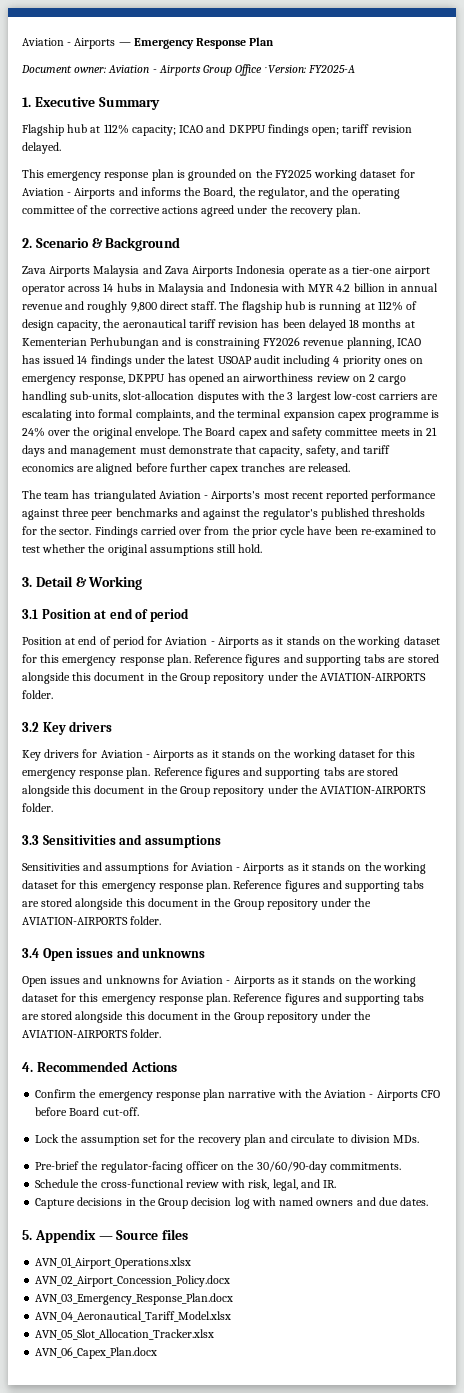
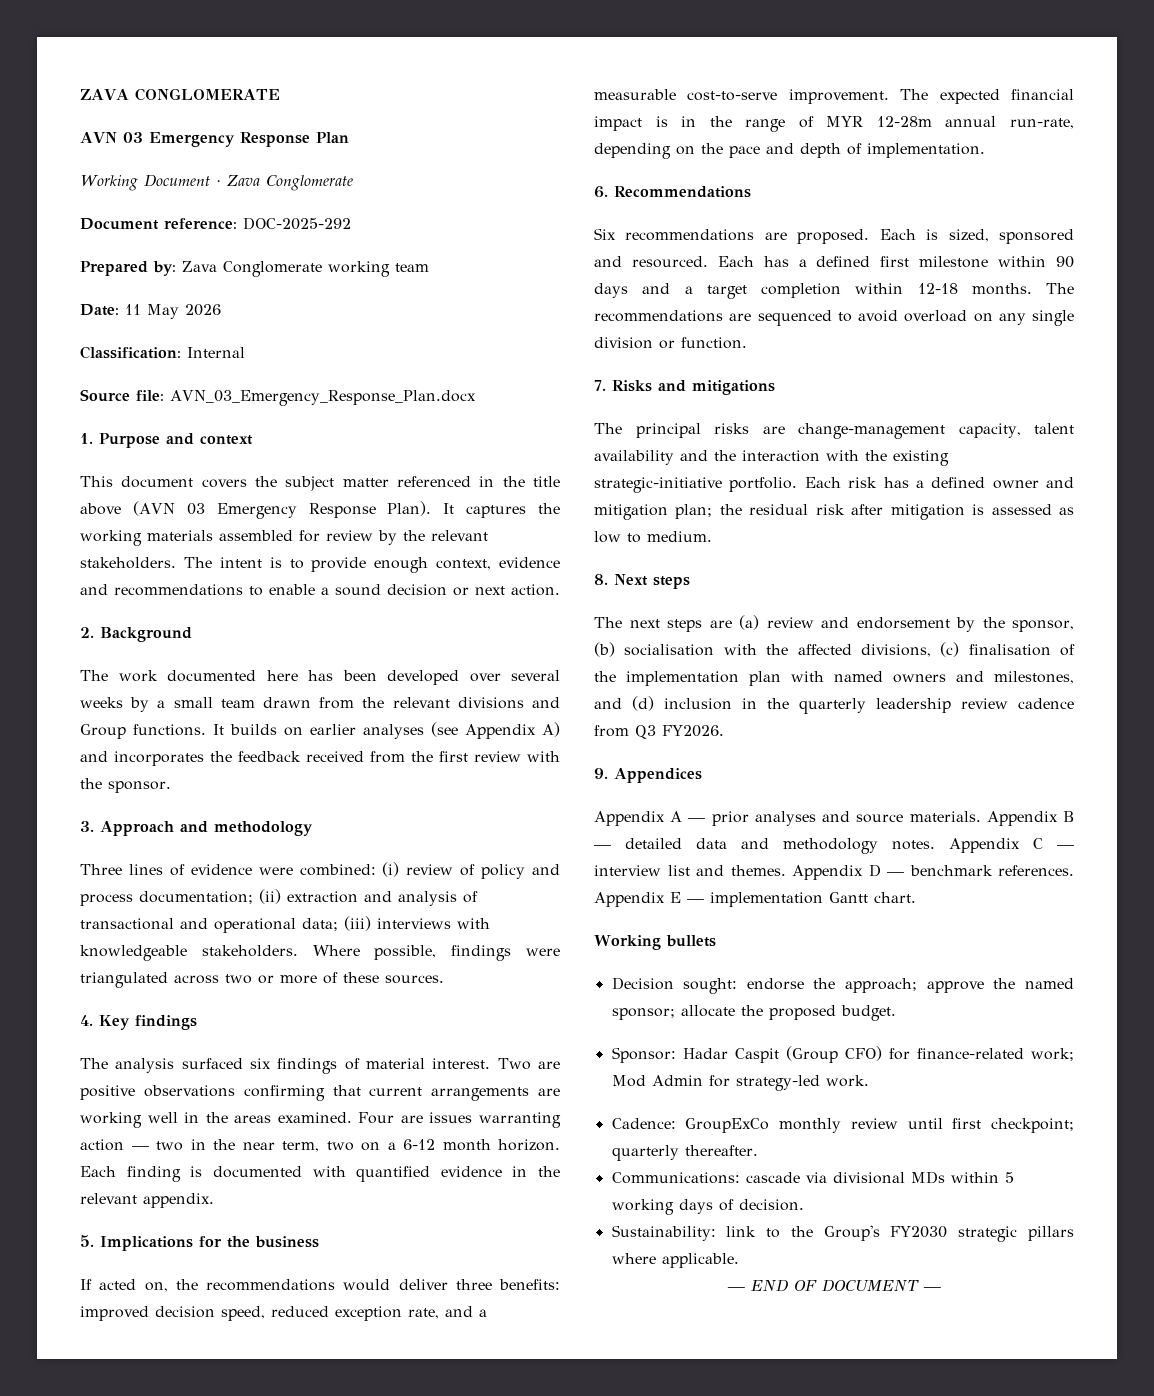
- Aviation - Airports — Emergency Response Plan
+ ZAVA CONGLOMERATE
+ AVN 03 Emergency Response Plan
- Document owner: Aviation - Airports Group Office · Version: FY2025-A
- 1. Executive Summary
- Flagship hub at 112% capacity; ICAO and DKPPU findings open; tariff revision delayed.
- This emergency response plan is grounded on the FY2025 working dataset for Aviation - Airports and informs the Board, the regulator, and the operating committee of the corrective actions agreed under the recovery plan.
- 2. Scenario & Background
- Zava Airports Malaysia and Zava Airports Indonesia operate as a tier-one airport operator across 14 hubs in Malaysia and Indonesia with MYR 4.2 billion in annual revenue and roughly 9,800 direct staff. The flagship hub is running at 112% of design capacity, the aeronautical tariff revision has been delayed 18 months at Kementerian Perhubungan and is constraining FY2026 revenue planning, ICAO has issued 14 findings under the latest USOAP audit including 4 priority ones on emergency response, DKPPU has opened an airworthiness review on 2 cargo handling sub-units, slot-allocation disputes with the 3 largest low-cost carriers are escalating into formal complaints, and the terminal expansion capex programme is 24% over the original envelope. The Board capex and safety committee meets in 21 days and management must demonstrate that capacity, safety, and tariff economics are aligned before further capex tranches are released.
- The team has triangulated Aviation - Airports's most recent reported performance against three peer benchmarks and against the regulator's published thresholds for the sector. Findings carried over from the prior cycle have been re-examined to test whether the original assumptions still hold.
- 3. Detail & Working
- 3.1 Position at end of period
- Position at end of period for Aviation - Airports as it stands on the working dataset for this emergency response plan. Reference figures and supporting tabs are stored alongside this document in the Group repository under the AVIATION-AIRPORTS folder.
- 3.2 Key drivers
- Key drivers for Aviation - Airports as it stands on the working dataset for this emergency response plan. Reference figures and supporting tabs are stored alongside this document in the Group repository under the AVIATION-AIRPORTS folder.
- 3.3 Sensitivities and assumptions
- Sensitivities and assumptions for Aviation - Airports as it stands on the working dataset for this emergency response plan. Reference figures and supporting tabs are stored alongside this document in the Group repository under the AVIATION-AIRPORTS folder.
- 3.4 Open issues and unknowns
- Open issues and unknowns for Aviation - Airports as it stands on the working dataset for this emergency response plan. Reference figures and supporting tabs are stored alongside this document in the Group repository under the AVIATION-AIRPORTS folder.
- 4. Recommended Actions
- Confirm the emergency response plan narrative with the Aviation - Airports CFO before Board cut-off.
- Lock the assumption set for the recovery plan and circulate to division MDs.
- Pre-brief the regulator-facing officer on the 30/60/90-day commitments.
- Schedule the cross-functional review with risk, legal, and IR.
- Capture decisions in the Group decision log with named owners and due dates.
- 5. Appendix — Source files
- AVN_01_Airport_Operations.xlsx
- AVN_02_Airport_Concession_Policy.docx
- AVN_03_Emergency_Response_Plan.docx
- AVN_04_Aeronautical_Tariff_Model.xlsx
- AVN_05_Slot_Allocation_Tracker.xlsx
- AVN_06_Capex_Plan.docx
+ Working Document · Zava Conglomerate
+ Document reference: DOC-2025-292
+ Prepared by: Zava Conglomerate working team
+ Date: 11 May 2026
+ Classification: Internal
+ Source file: AVN_03_Emergency_Response_Plan.docx
+ 1. Purpose and context
+ This document covers the subject matter referenced in the title above (AVN 03 Emergency Response Plan). It captures the working materials assembled for review by the relevant stakeholders. The intent is to provide enough context, evidence and recommendations to enable a sound decision or next action.
+ 2. Background
+ The work documented here has been developed over several weeks by a small team drawn from the relevant divisions and Group functions. It builds on earlier analyses (see Appendix A) and incorporates the feedback received from the first review with the sponsor.
+ 3. Approach and methodology
+ Three lines of evidence were combined: (i) review of policy and process documentation; (ii) extraction and analysis of transactional and operational data; (iii) interviews with knowledgeable stakeholders. Where possible, findings were triangulated across two or more of these sources.
+ 4. Key findings
+ The analysis surfaced six findings of material interest. Two are positive observations confirming that current arrangements are working well in the areas examined. Four are issues warranting action — two in the near term, two on a 6-12 month horizon. Each finding is documented with quantified evidence in the relevant appendix.
+ 5. Implications for the business
+ If acted on, the recommendations would deliver three benefits: improved decision speed, reduced exception rate, and a measurable cost-to-serve improvement. The expected financial impact is in the range of MYR 12-28m annual run-rate, depending on the pace and depth of implementation.
+ 6. Recommendations
+ Six recommendations are proposed. Each is sized, sponsored and resourced. Each has a defined first milestone within 90 days and a target completion within 12-18 months. The recommendations are sequenced to avoid overload on any single division or function.
+ 7. Risks and mitigations
+ The principal risks are change-management capacity, talent availability and the interaction with the existing strategic-initiative portfolio. Each risk has a defined owner and mitigation plan; the residual risk after mitigation is assessed as low to medium.
+ 8. Next steps
+ The next steps are (a) review and endorsement by the sponsor, (b) socialisation with the affected divisions, (c) finalisation of the implementation plan with named owners and milestones, and (d) inclusion in the quarterly leadership review cadence from Q3 FY2026.
+ 9. Appendices
+ Appendix A — prior analyses and source materials. Appendix B — detailed data and methodology notes. Appendix C — interview list and themes. Appendix D — benchmark references. Appendix E — implementation Gantt chart.
+ Working bullets
+ Decision sought: endorse the approach; approve the named sponsor; allocate the proposed budget.
+ Sponsor: Hadar Caspit (Group CFO) for finance-related work; Mod Admin for strategy-led work.
+ Cadence: GroupExCo monthly review until first checkpoint; quarterly thereafter.
+ Communications: cascade via divisional MDs within 5 working days of decision.
+ Sustainability: link to the Group's FY2030 strategic pillars where applicable.
+ — END OF DOCUMENT —

